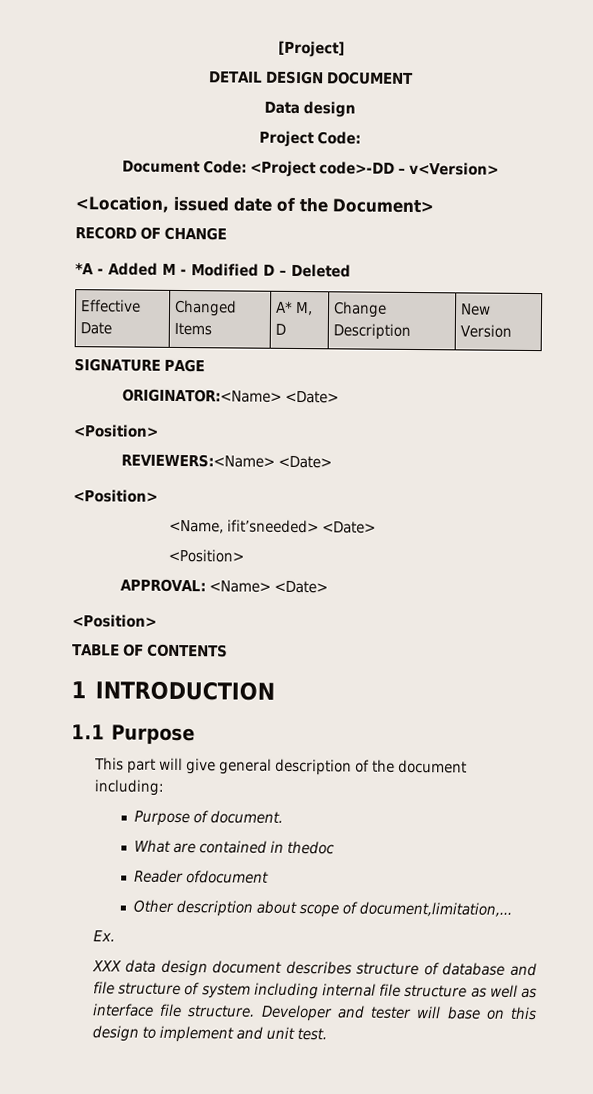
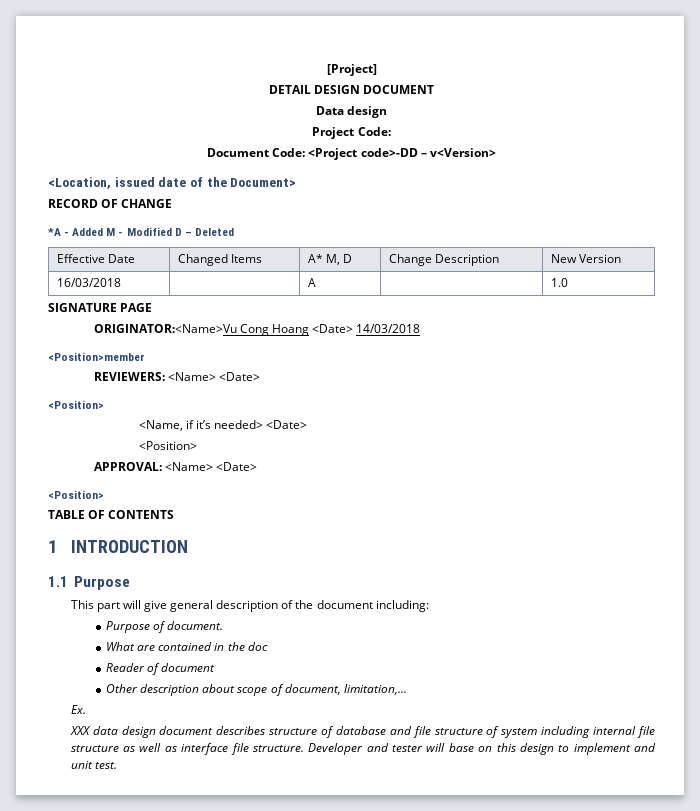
+ 16/03/2018 | | A | | 1.0
- ORIGINATOR:<Name> <Date>
- <Position>
- REVIEWERS:<Name> <Date>
+ ORIGINATOR:<Name>Vu Cong Hoang <Date> 14/03/2018
+ <Position>member
+ REVIEWERS: <Name> <Date>
- <Name, ifit’sneeded> <Date>
+ <Name, if it’s needed> <Date>
- What are contained in thedoc
+ What are contained in the doc
- Reader ofdocument
+ Reader of document
- Other description about scope of document,limitation,...
+ Other description about scope of document, limitation,...

